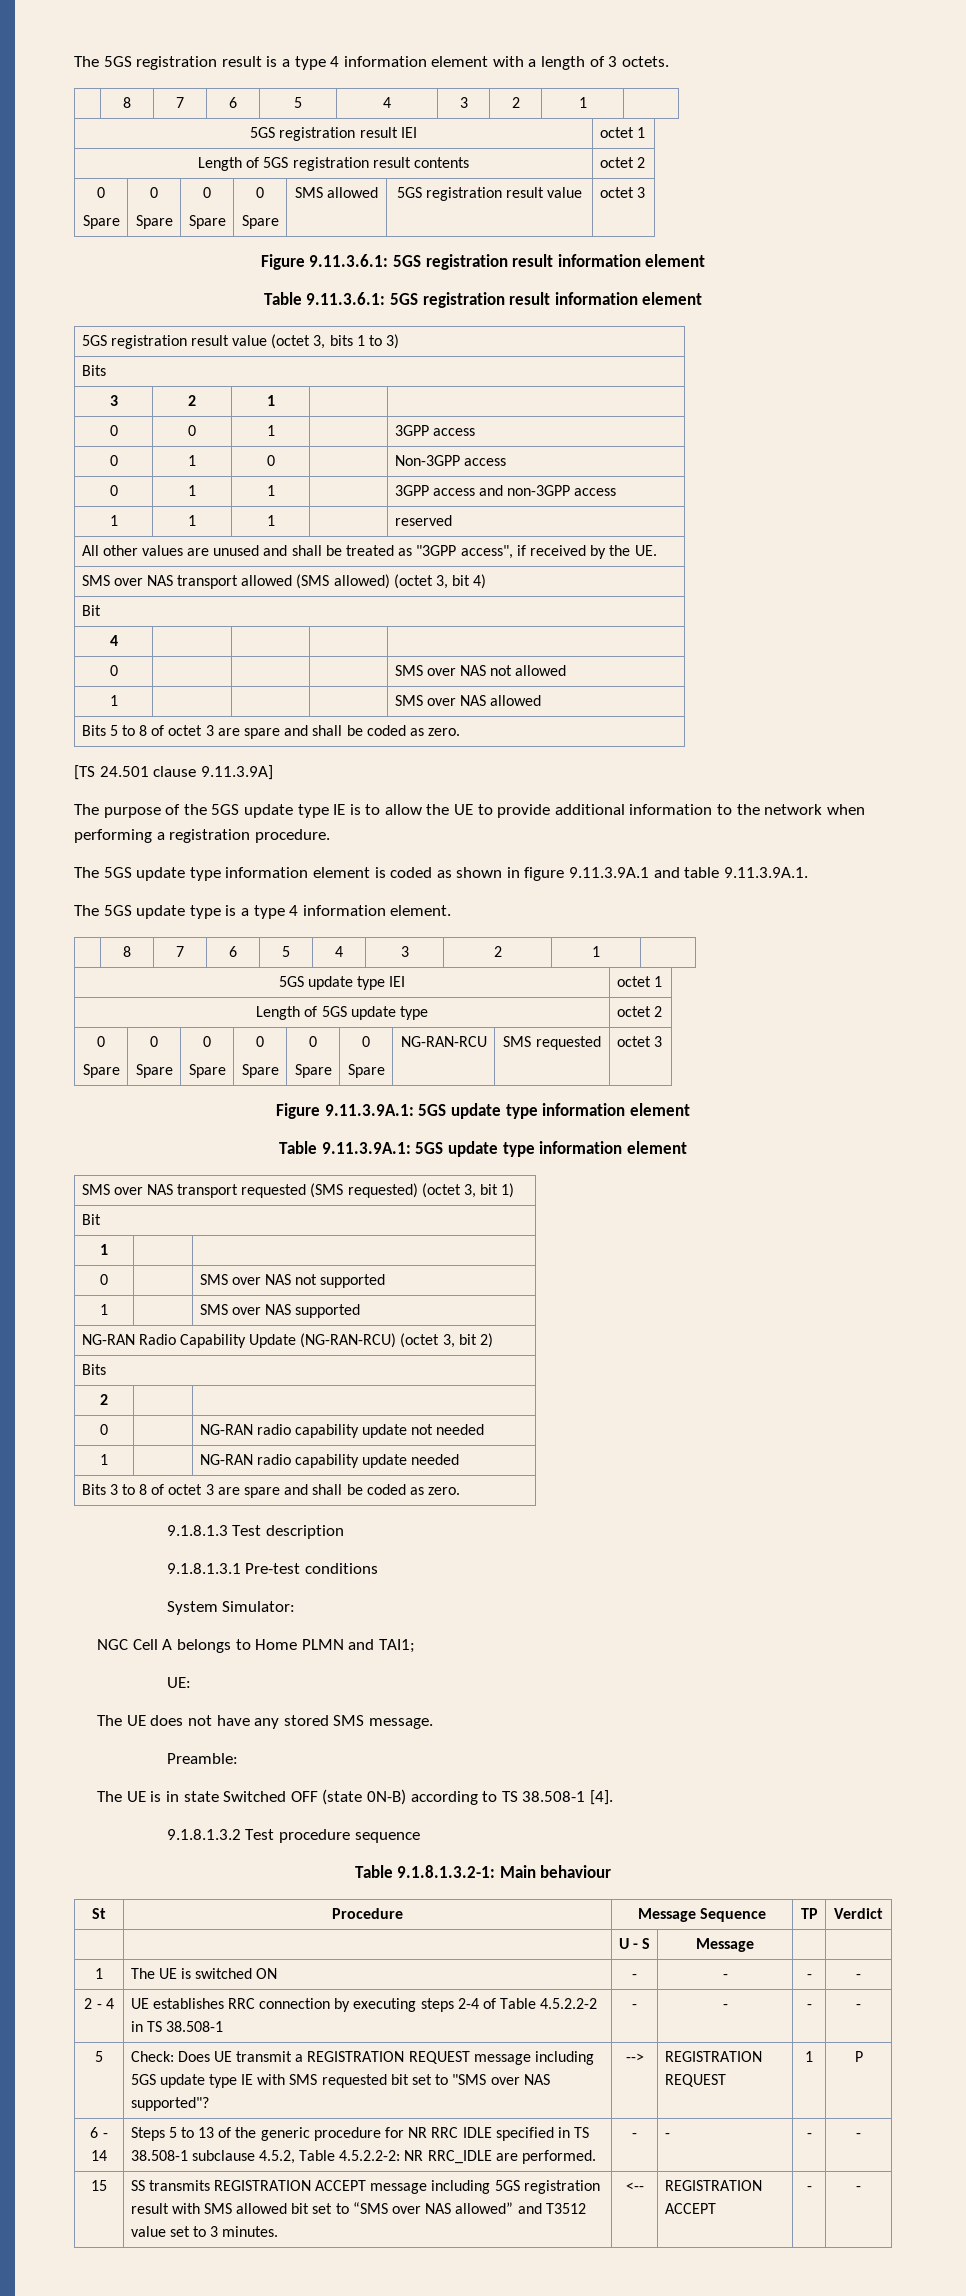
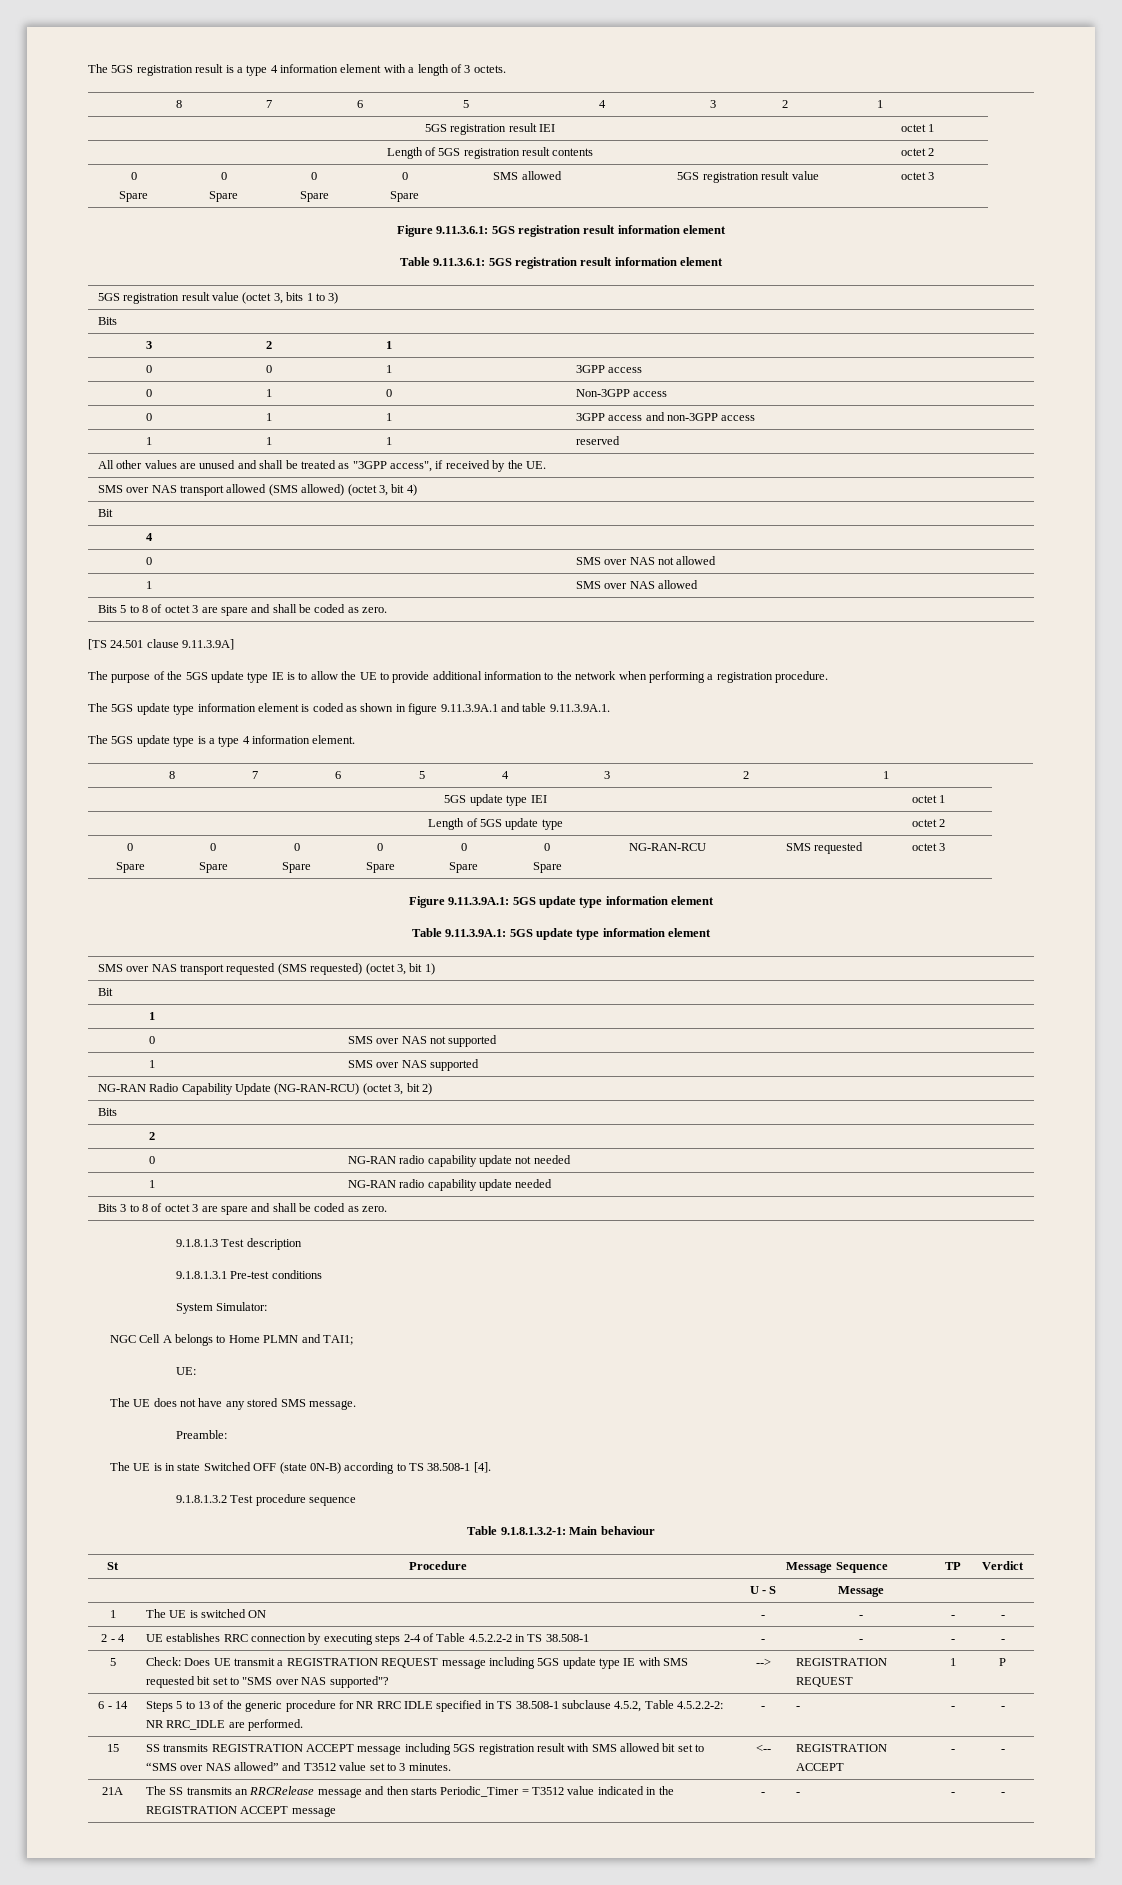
+ 21A | The SS transmits an RRCRelease message and then starts Periodic_Timer = T3512 value indicated in the REGISTRATION ACCEPT message | - | - | - | -

